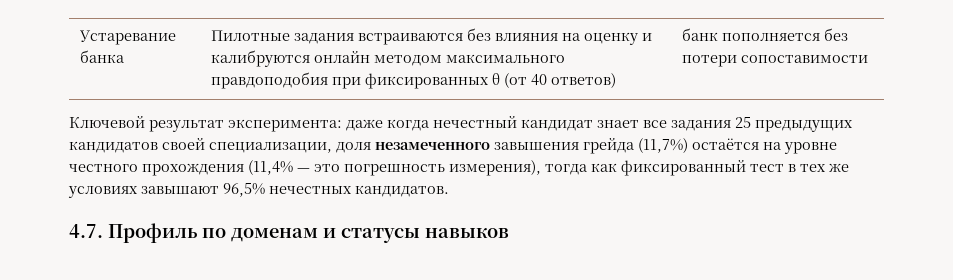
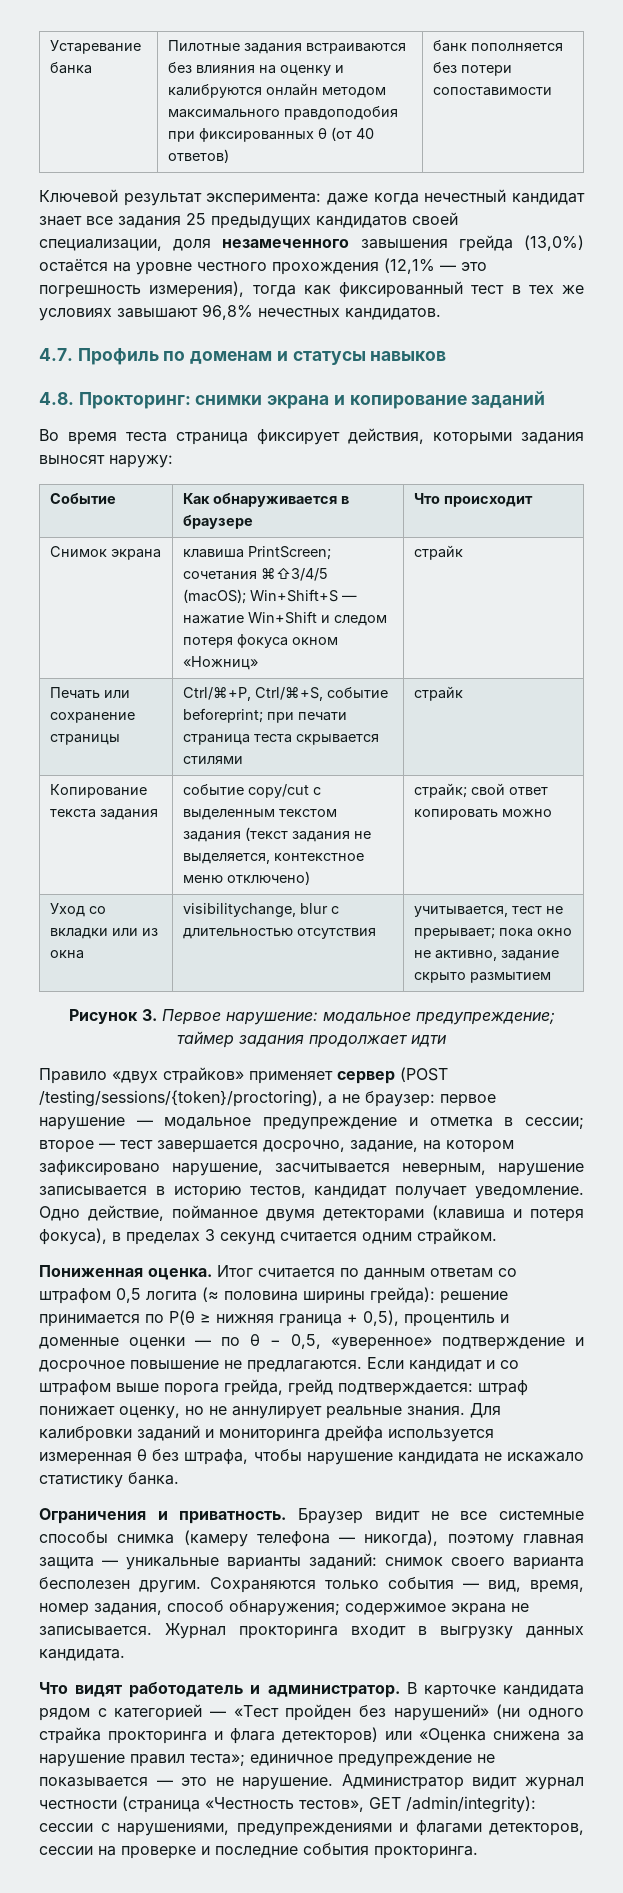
- Ключевой результат эксперимента: даже когда нечестный кандидат знает все задания 25 предыдущих кандидатов своей специализации, доля незамеченного завышения грейда (11,7%) остаётся на уровне честного прохождения (11,4% — это погрешность измерения), тогда как фиксированный тест в тех же условиях завышают 96,5% нечестных кандидатов.
+ Ключевой результат эксперимента: даже когда нечестный кандидат знает все задания 25 предыдущих кандидатов своей специализации, доля незамеченного завышения грейда (13,0%) остаётся на уровне честного прохождения (12,1% — это погрешность измерения), тогда как фиксированный тест в тех же условиях завышают 96,8% нечестных кандидатов.
+ 4.8. Прокторинг: снимки экрана и копирование заданий
+ Во время теста страница фиксирует действия, которыми задания выносят наружу:
+ Событие | Как обнаруживается в браузере | Что происходит
+ Снимок экрана | клавиша PrintScreen; сочетания ⌘⇧3/4/5 (macOS); Win+Shift+S — нажатие Win+Shift и следом потеря фокуса окном «Ножниц» | страйк
+ Печать или сохранение страницы | Ctrl/⌘+P, Ctrl/⌘+S, событие beforeprint; при печати страница теста скрывается стилями | страйк
+ Копирование текста задания | событие copy/cut с выделенным текстом задания (текст задания не выделяется, контекстное меню отключено) | страйк; свой ответ копировать можно
+ Уход со вкладки или из окна | visibilitychange, blur с длительностью отсутствия | учитывается, тест не прерывает; пока окно не активно, задание скрыто размытием
+ Рисунок 3. Первое нарушение: модальное предупреждение; таймер задания продолжает идти
+ Правило «двух страйков» применяет сервер (POST /testing/sessions/{token}/proctoring), а не браузер: первое нарушение — модальное предупреждение и отметка в сессии; второе — тест завершается досрочно, задание, на котором зафиксировано нарушение, засчитывается неверным, нарушение записывается в историю тестов, кандидат получает уведомление. Одно действие, пойманное двумя детекторами (клавиша и потеря фокуса), в пределах 3 секунд считается одним страйком.
+ Пониженная оценка. Итог считается по данным ответам со штрафом 0,5 логита (≈ половина ширины грейда): решение принимается по P(θ ≥ нижняя граница + 0,5), процентиль и доменные оценки — по θ − 0,5, «уверенное» подтверждение и досрочное повышение не предлагаются. Если кандидат и со штрафом выше порога грейда, грейд подтверждается: штраф понижает оценку, но не аннулирует реальные знания. Для калибровки заданий и мониторинга дрейфа используется измеренная θ без штрафа, чтобы нарушение кандидата не искажало статистику банка.
+ Ограничения и приватность. Браузер видит не все системные способы снимка (камеру телефона — никогда), поэтому главная защита — уникальные варианты заданий: снимок своего варианта бесполезен другим. Сохраняются только события — вид, время, номер задания, способ обнаружения; содержимое экрана не записывается. Журнал прокторинга входит в выгрузку данных кандидата.
+ Что видят работодатель и администратор. В карточке кандидата рядом с категорией — «Тест пройден без нарушений» (ни одного страйка прокторинга и флага детекторов) или «Оценка снижена за нарушение правил теста»; единичное предупреждение не показывается — это не нарушение. Администратор видит журнал честности (страница «Честность тестов», GET /admin/integrity): сессии с нарушениями, предупреждениями и флагами детекторов, сессии на проверке и последние события прокторинга.

